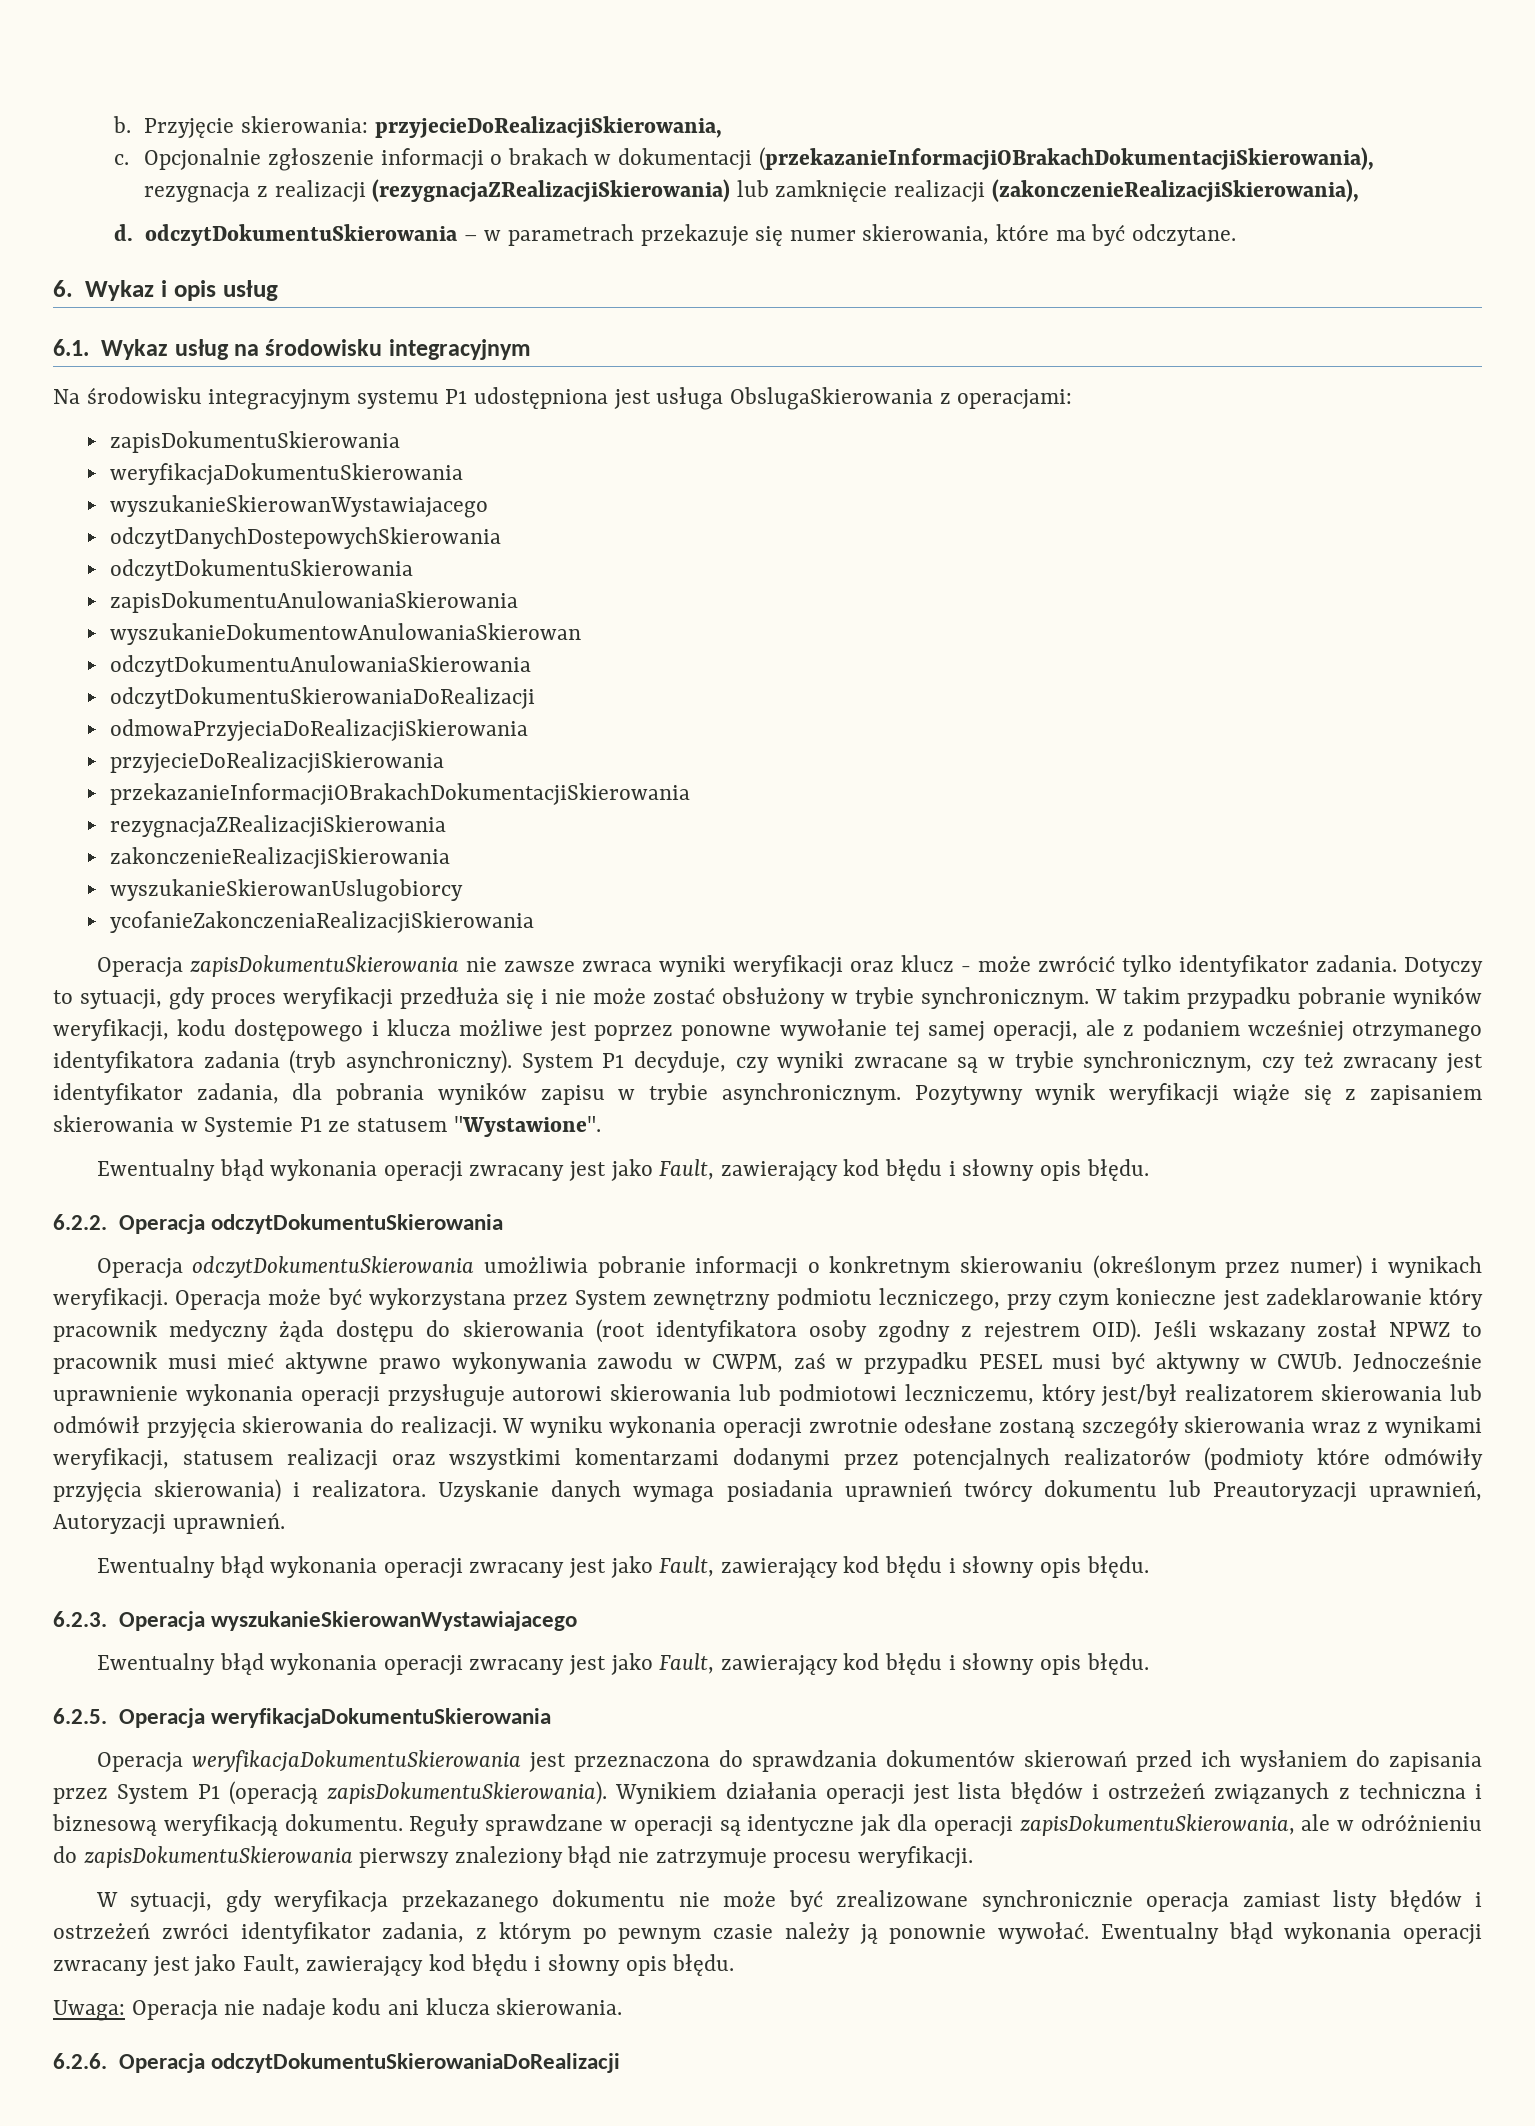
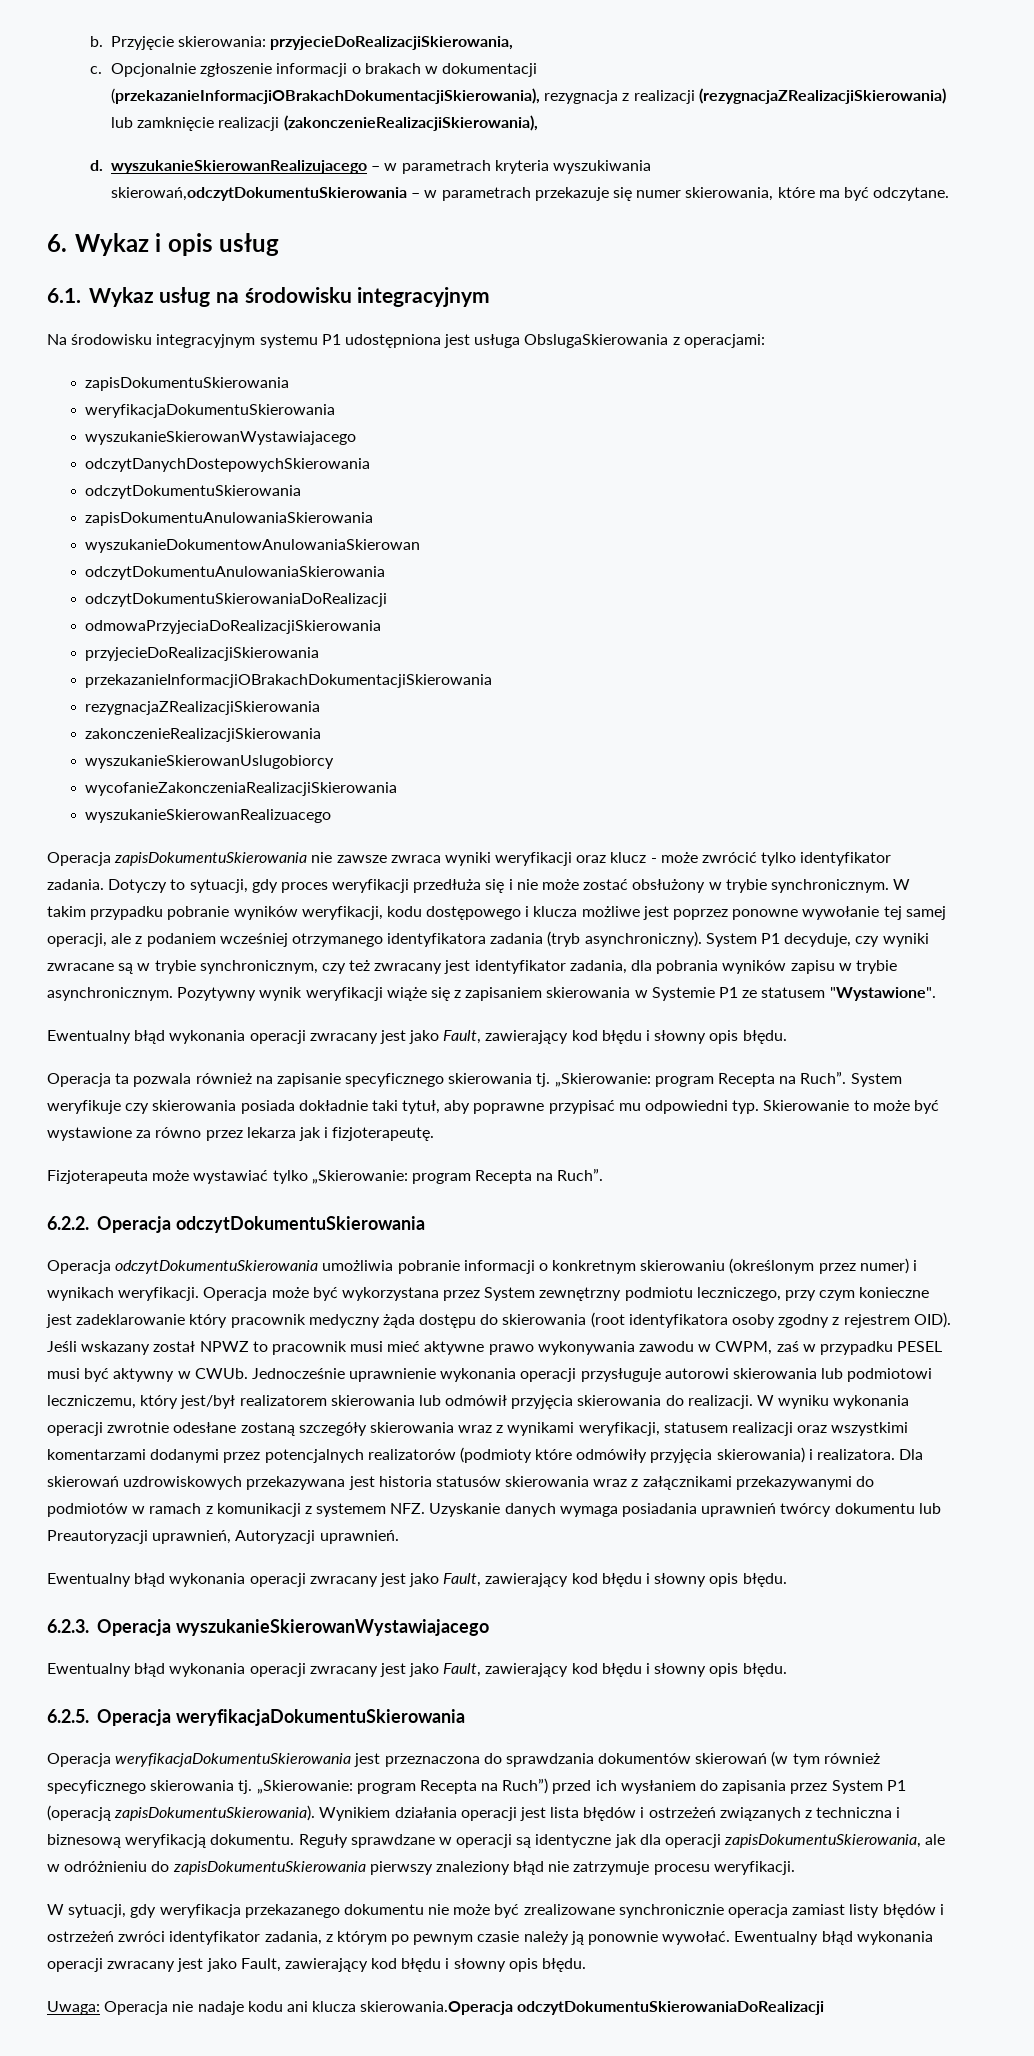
- d. odczytDokumentuSkierowania – w parametrach przekazuje się numer skierowania, które ma być odczytane.
+ d. wyszukanieSkierowanRealizujacego – w parametrach kryteria wyszukiwania skierowań,odczytDokumentuSkierowania – w parametrach przekazuje się numer skierowania, które ma być odczytane.
- ycofanieZakonczeniaRealizacjiSkierowania
+ wycofanieZakonczeniaRealizacjiSkierowania
+ wyszukanieSkierowanRealizuacego
+ Operacja ta pozwala również na zapisanie specyficznego skierowania tj. „Skierowanie: program Recepta na Ruch”. System weryfikuje czy skierowania posiada dokładnie taki tytuł, aby poprawne przypisać mu odpowiedni typ. Skierowanie to może być wystawione za równo przez lekarza jak i fizjoterapeutę.
+ Fizjoterapeuta może wystawiać tylko „Skierowanie: program Recepta na Ruch”.
- Uzyskanie danych wymaga posiadania uprawnień twórcy dokumentu lub Preautoryzacji uprawnień, Autoryzacji uprawnień.
+ Dla skierowań uzdrowiskowych przekazywana jest historia statusów skierowania wraz z załącznikami przekazywanymi do podmiotów w ramach z komunikacji z systemem NFZ. Uzyskanie danych wymaga posiadania uprawnień twórcy dokumentu lub Preautoryzacji uprawnień, Autoryzacji uprawnień.
- Operacja weryfikacjaDokumentuSkierowania jest przeznaczona do sprawdzania dokumentów skierowań przed ich wysłaniem do zapisania przez System P1 (operacją zapisDokumentuSkierowania).
+ Operacja weryfikacjaDokumentuSkierowania jest przeznaczona do sprawdzania dokumentów skierowań (w tym również specyficznego skierowania tj. „Skierowanie: program Recepta na Ruch”) przed ich wysłaniem do zapisania przez System P1 (operacją zapisDokumentuSkierowania).
- Uwaga: Operacja nie nadaje kodu ani klucza skierowania.
- 6.2.6. Operacja odczytDokumentuSkierowaniaDoRealizacji
+ Uwaga: Operacja nie nadaje kodu ani klucza skierowania.Operacja odczytDokumentuSkierowaniaDoRealizacji

